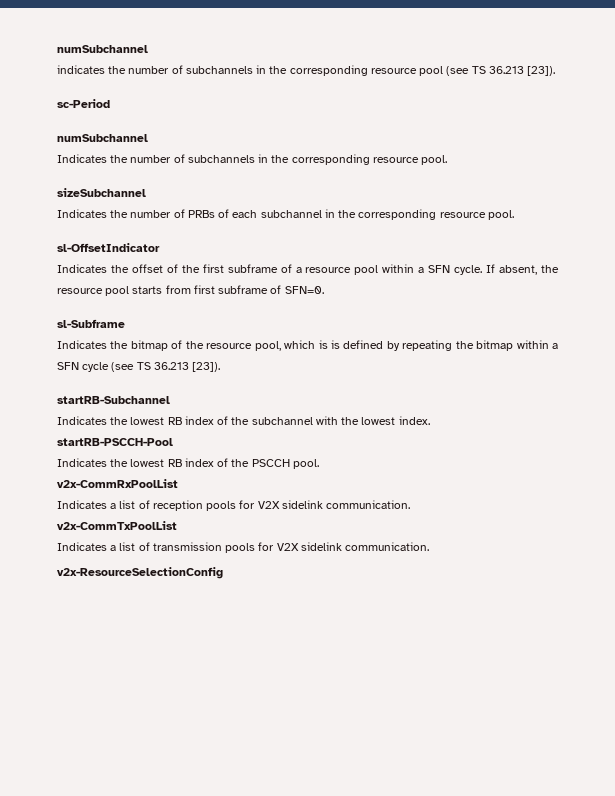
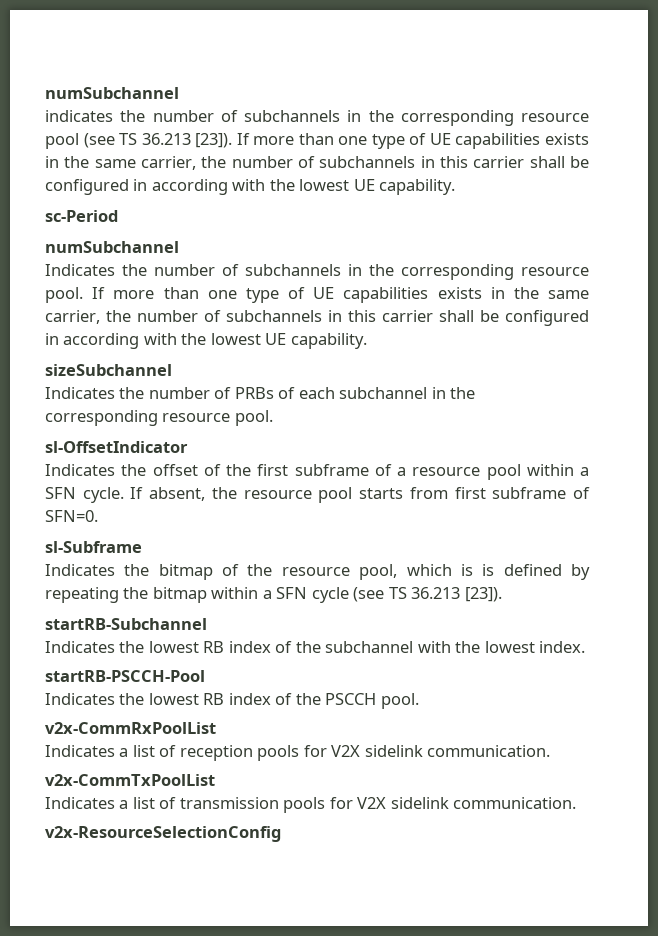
- indicates the number of subchannels in the corresponding resource pool (see TS 36.213 [23]).
+ indicates the number of subchannels in the corresponding resource pool (see TS 36.213 [23]). If more than one type of UE capabilities exists in the same carrier, the number of subchannels in this carrier shall be configured in according with the lowest UE capability.
- Indicates the number of subchannels in the corresponding resource pool.
+ Indicates the number of subchannels in the corresponding resource pool. If more than one type of UE capabilities exists in the same carrier, the number of subchannels in this carrier shall be configured in according with the lowest UE capability.

